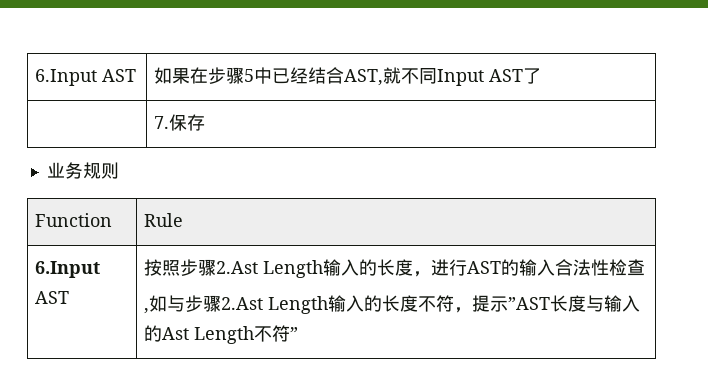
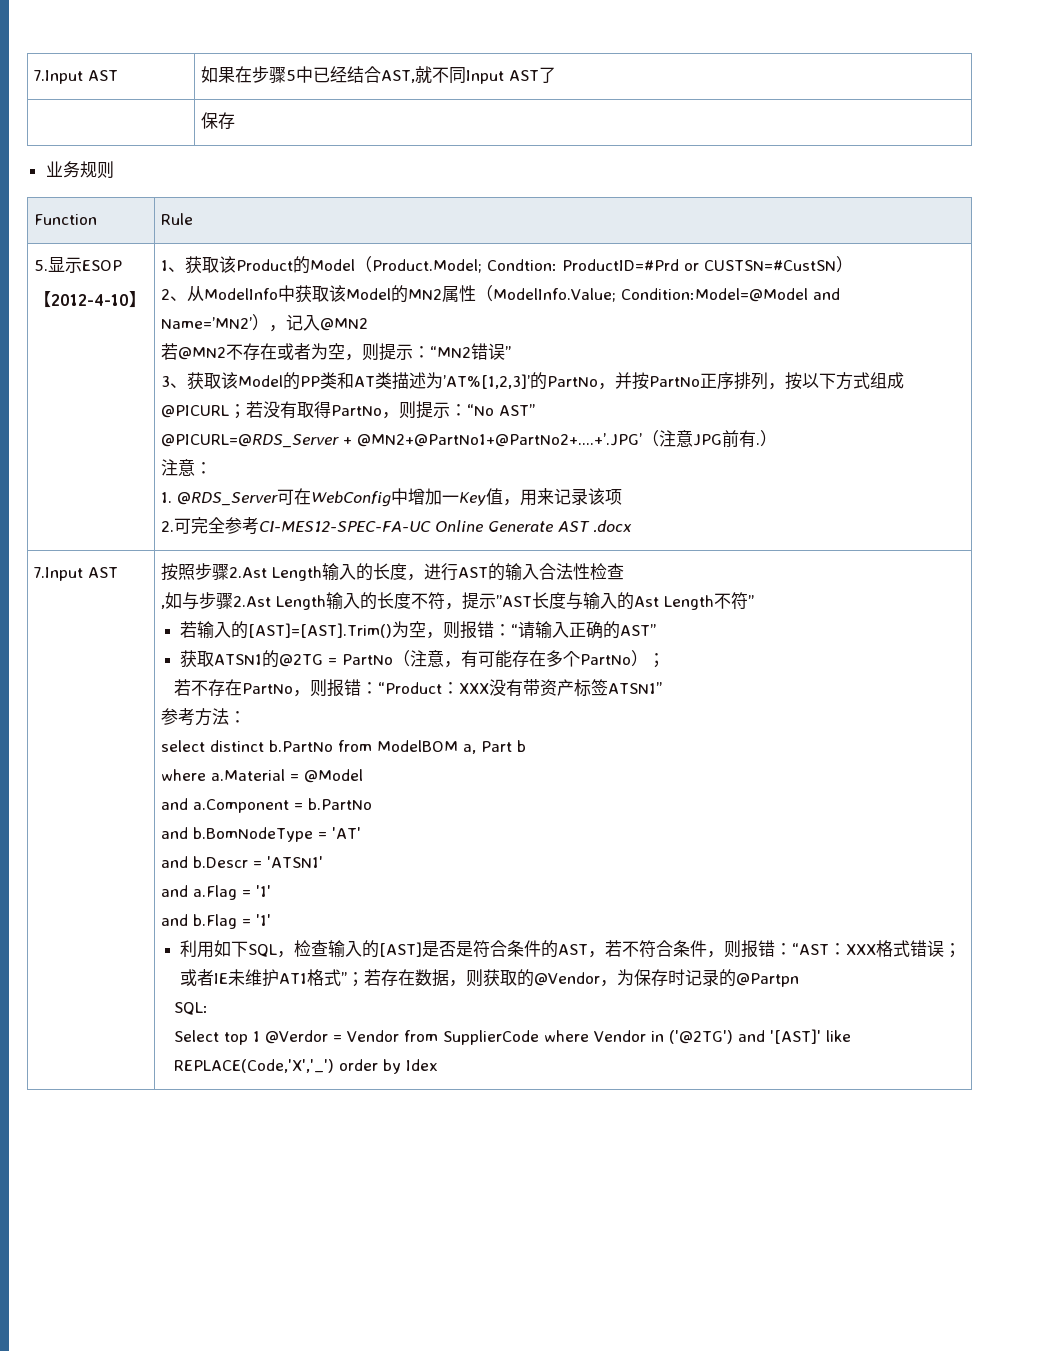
- 6.Input AST | 如果在步骤5中已经结合AST,就不同Input AST了
+ 7.Input AST | 如果在步骤5中已经结合AST,就不同Input AST了
- | 7.保存
+ | 保存
  Function | Rule
- 6.Input AST
+ 5.显示ESOP
+ 【2012-4-10】 | 1、获取该Product的Model（Product.Model; Condtion: ProductID=#Prd or CUSTSN=#CustSN）
+ 2、从ModelInfo中获取该Model的MN2属性（ModelInfo.Value; Condition:Model=@Model and Name=’MN2’），记入@MN2
+ 若@MN2不存在或者为空，则提示：“MN2错误”
+ 3、获取该Model的PP类和AT类描述为’AT%[1,2,3]’的PartNo，并按PartNo正序排列，按以下方式组成@PICURL；若没有取得PartNo，则提示：“No AST”
+ @PICURL=@RDS_Server + @MN2+@PartNo1+@PartNo2+....+’.JPG’（注意JPG前有.）
+ 注意：
+ 1. @RDS_Server可在WebConfig中增加一Key值，用来记录该项
+ 2.可完全参考CI-MES12-SPEC-FA-UC Online Generate AST .docx
+ 7.Input AST
+ 若输入的[AST]=[AST].Trim()为空，则报错：“请输入正确的AST”
+ 获取ATSN1的@2TG = PartNo（注意，有可能存在多个PartNo）；
+ 若不存在PartNo，则报错：“Product：XXX没有带资产标签ATSN1”
+ 参考方法：
+ select distinct b.PartNo from ModelBOM a, Part b
+ where a.Material = @Model
+ and a.Component = b.PartNo
+ and b.BomNodeType = 'AT'
+ and b.Descr = 'ATSN1'
+ and a.Flag = '1'
+ and b.Flag = '1'
+ 利用如下SQL，检查输入的[AST]是否是符合条件的AST，若不符合条件，则报错：“AST：XXX格式错误；或者IE未维护AT1格式”；若存在数据，则获取的@Vendor，为保存时记录的@Partpn
+ SQL:
+ Select top 1 @Verdor = Vendor from SupplierCode where Vendor in ('@2TG') and '[AST]' like REPLACE(Code,'X','_') order by Idex

